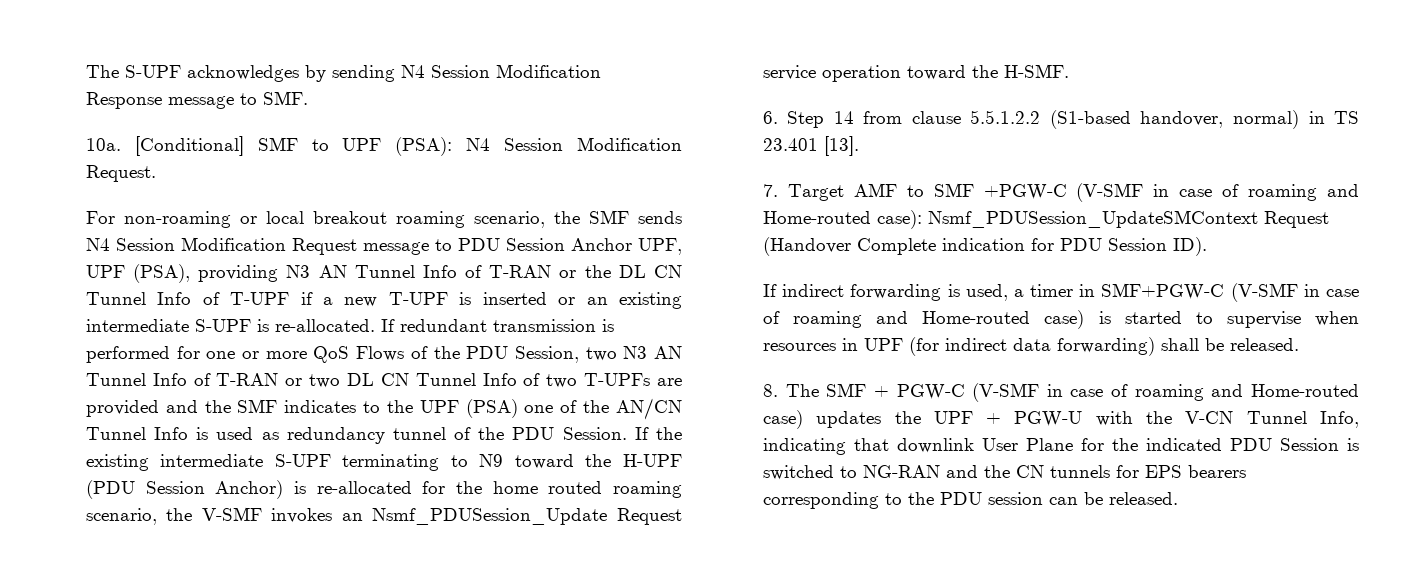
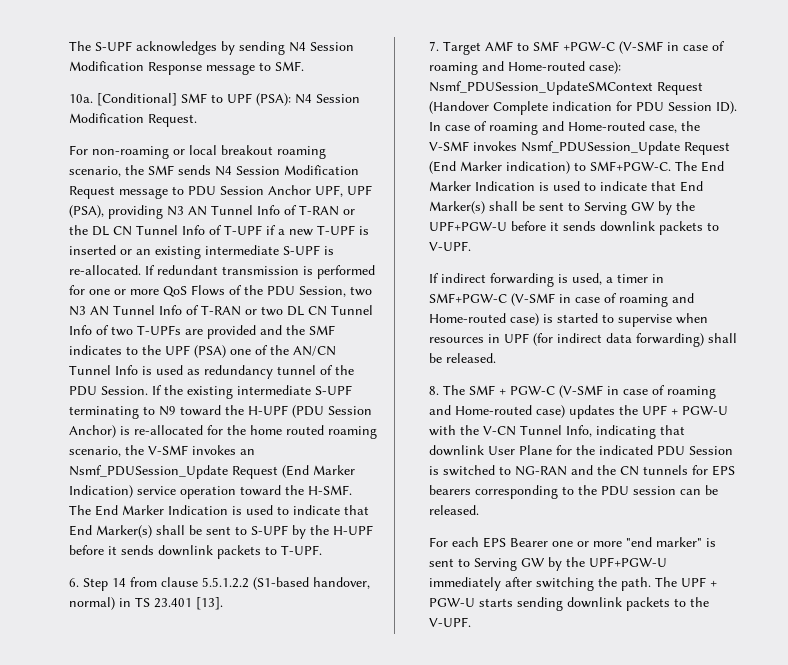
- If the existing intermediate S-UPF terminating to N9 toward the H-UPF (PDU Session Anchor) is re-allocated for the home routed roaming scenario, the V-SMF invokes an Nsmf_PDUSession_Update Request service operation toward the H-SMF.
+ If the existing intermediate S-UPF terminating to N9 toward the H-UPF (PDU Session Anchor) is re-allocated for the home routed roaming scenario, the V-SMF invokes an Nsmf_PDUSession_Update Request (End Marker Indication) service operation toward the H-SMF. The End Marker Indication is used to indicate that End Marker(s) shall be sent to S-UPF by the H-UPF before it sends downlink packets to T-UPF.
- 7. Target AMF to SMF +PGW-C (V-SMF in case of roaming and Home-routed case): Nsmf_PDUSession_UpdateSMContext Request (Handover Complete indication for PDU Session ID).
+ 7. Target AMF to SMF +PGW-C (V-SMF in case of roaming and Home-routed case): Nsmf_PDUSession_UpdateSMContext Request (Handover Complete indication for PDU Session ID). In case of roaming and Home-routed case, the V-SMF invokes Nsmf_PDUSession_Update Request (End Marker indication) to SMF+PGW-C. The End Marker Indication is used to indicate that End Marker(s) shall be sent to Serving GW by the UPF+PGW-U before it sends downlink packets to V-UPF.
+ For each EPS Bearer one or more "end marker" is sent to Serving GW by the UPF+PGW-U immediately after switching the path. The UPF + PGW-U starts sending downlink packets to the V-UPF.

